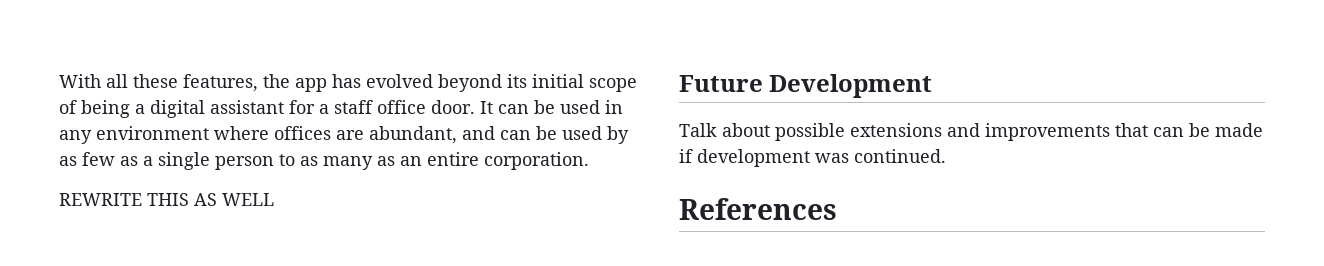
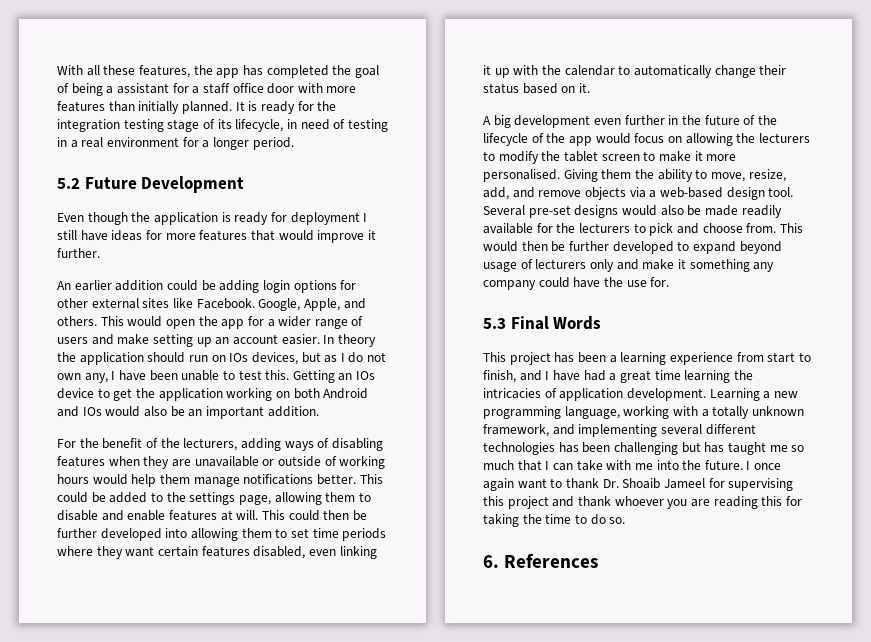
- With all these features, the app has evolved beyond its initial scope of being a digital assistant for a staff office door. It can be used in any environment where offices are abundant, and can be used by as few as a single person to as many as an entire corporation.
- REWRITE THIS AS WELL
- Future Development
- Talk about possible extensions and improvements that can be made if development was continued.
- References
+ With all these features, the app has completed the goal of being a assistant for a staff office door with more features than initially planned. It is ready for the integration testing stage of its lifecycle, in need of testing in a real environment for a longer period.
+ 5.2 Future Development
+ Even though the application is ready for deployment I still have ideas for more features that would improve it further.
+ An earlier addition could be adding login options for other external sites like Facebook. Google, Apple, and others. This would open the app for a wider range of users and make setting up an account easier. In theory the application should run on IOs devices, but as I do not own any, I have been unable to test this. Getting an IOs device to get the application working on both Android and IOs would also be an important addition.
+ For the benefit of the lecturers, adding ways of disabling features when they are unavailable or outside of working hours would help them manage notifications better. This could be added to the settings page, allowing them to disable and enable features at will. This could then be further developed into allowing them to set time periods where they want certain features disabled, even linking it up with the calendar to automatically change their status based on it.
+ A big development even further in the future of the lifecycle of the app would focus on allowing the lecturers to modify the tablet screen to make it more personalised. Giving them the ability to move, resize, add, and remove objects via a web-based design tool. Several pre-set designs would also be made readily available for the lecturers to pick and choose from. This would then be further developed to expand beyond usage of lecturers only and make it something any company could have the use for.
+ 5.3 Final Words
+ This project has been a learning experience from start to finish, and I have had a great time learning the intricacies of application development. Learning a new programming language, working with a totally unknown framework, and implementing several different technologies has been challenging but has taught me so much that I can take with me into the future. I once again want to thank Dr. Shoaib Jameel for supervising this project and thank whoever you are reading this for taking the time to do so.
+ 6. References

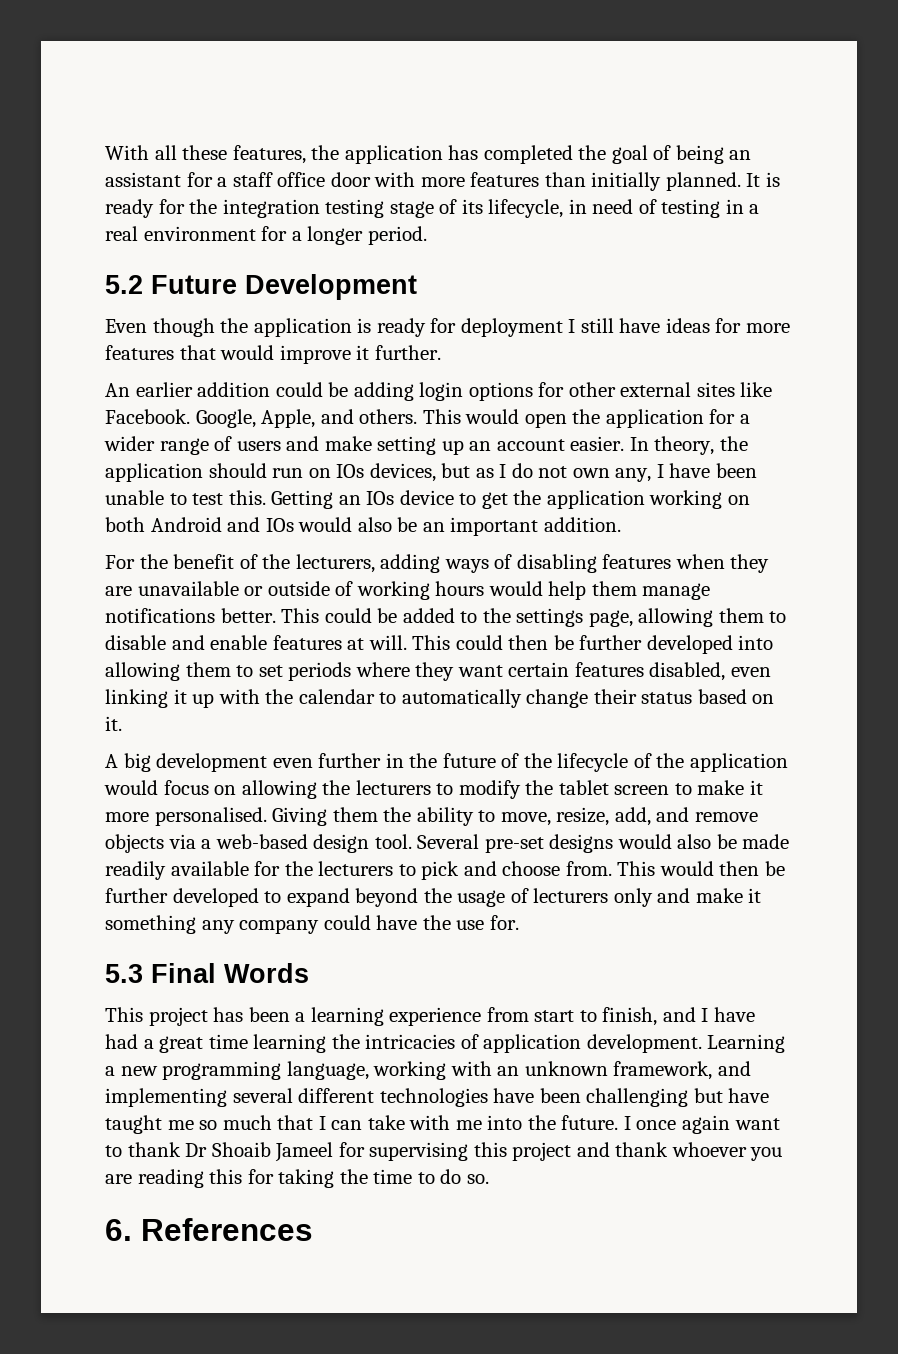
- With all these features, the app has completed the goal of being a assistant for a staff office door with more features than initially planned.
+ With all these features, the application has completed the goal of being an assistant for a staff office door with more features than initially planned.
- This would open the app for a wider range of users and make setting up an account easier.
+ This would open the application for a wider range of users and make setting up an account easier.
- In theory the application should run on IOs devices, but as I do not own any, I have been unable to test this.
+ In theory, the application should run on IOs devices, but as I do not own any, I have been unable to test this.
- This could then be further developed into allowing them to set time periods where they want certain features disabled, even linking it up with the calendar to automatically change their status based on it.
+ This could then be further developed into allowing them to set periods where they want certain features disabled, even linking it up with the calendar to automatically change their status based on it.
- A big development even further in the future of the lifecycle of the app would focus on allowing the lecturers to modify the tablet screen to make it more personalised.
+ A big development even further in the future of the lifecycle of the application would focus on allowing the lecturers to modify the tablet screen to make it more personalised.
- This would then be further developed to expand beyond usage of lecturers only and make it something any company could have the use for.
+ This would then be further developed to expand beyond the usage of lecturers only and make it something any company could have the use for.
- Learning a new programming language, working with a totally unknown framework, and implementing several different technologies has been challenging but has taught me so much that I can take with me into the future.
+ Learning a new programming language, working with an unknown framework, and implementing several different technologies have been challenging but have taught me so much that I can take with me into the future.
- I once again want to thank Dr. Shoaib Jameel for supervising this project and thank whoever you are reading this for taking the time to do so.
+ I once again want to thank Dr Shoaib Jameel for supervising this project and thank whoever you are reading this for taking the time to do so.

